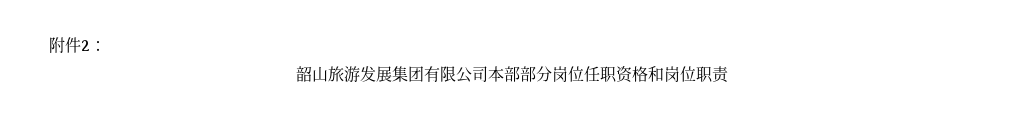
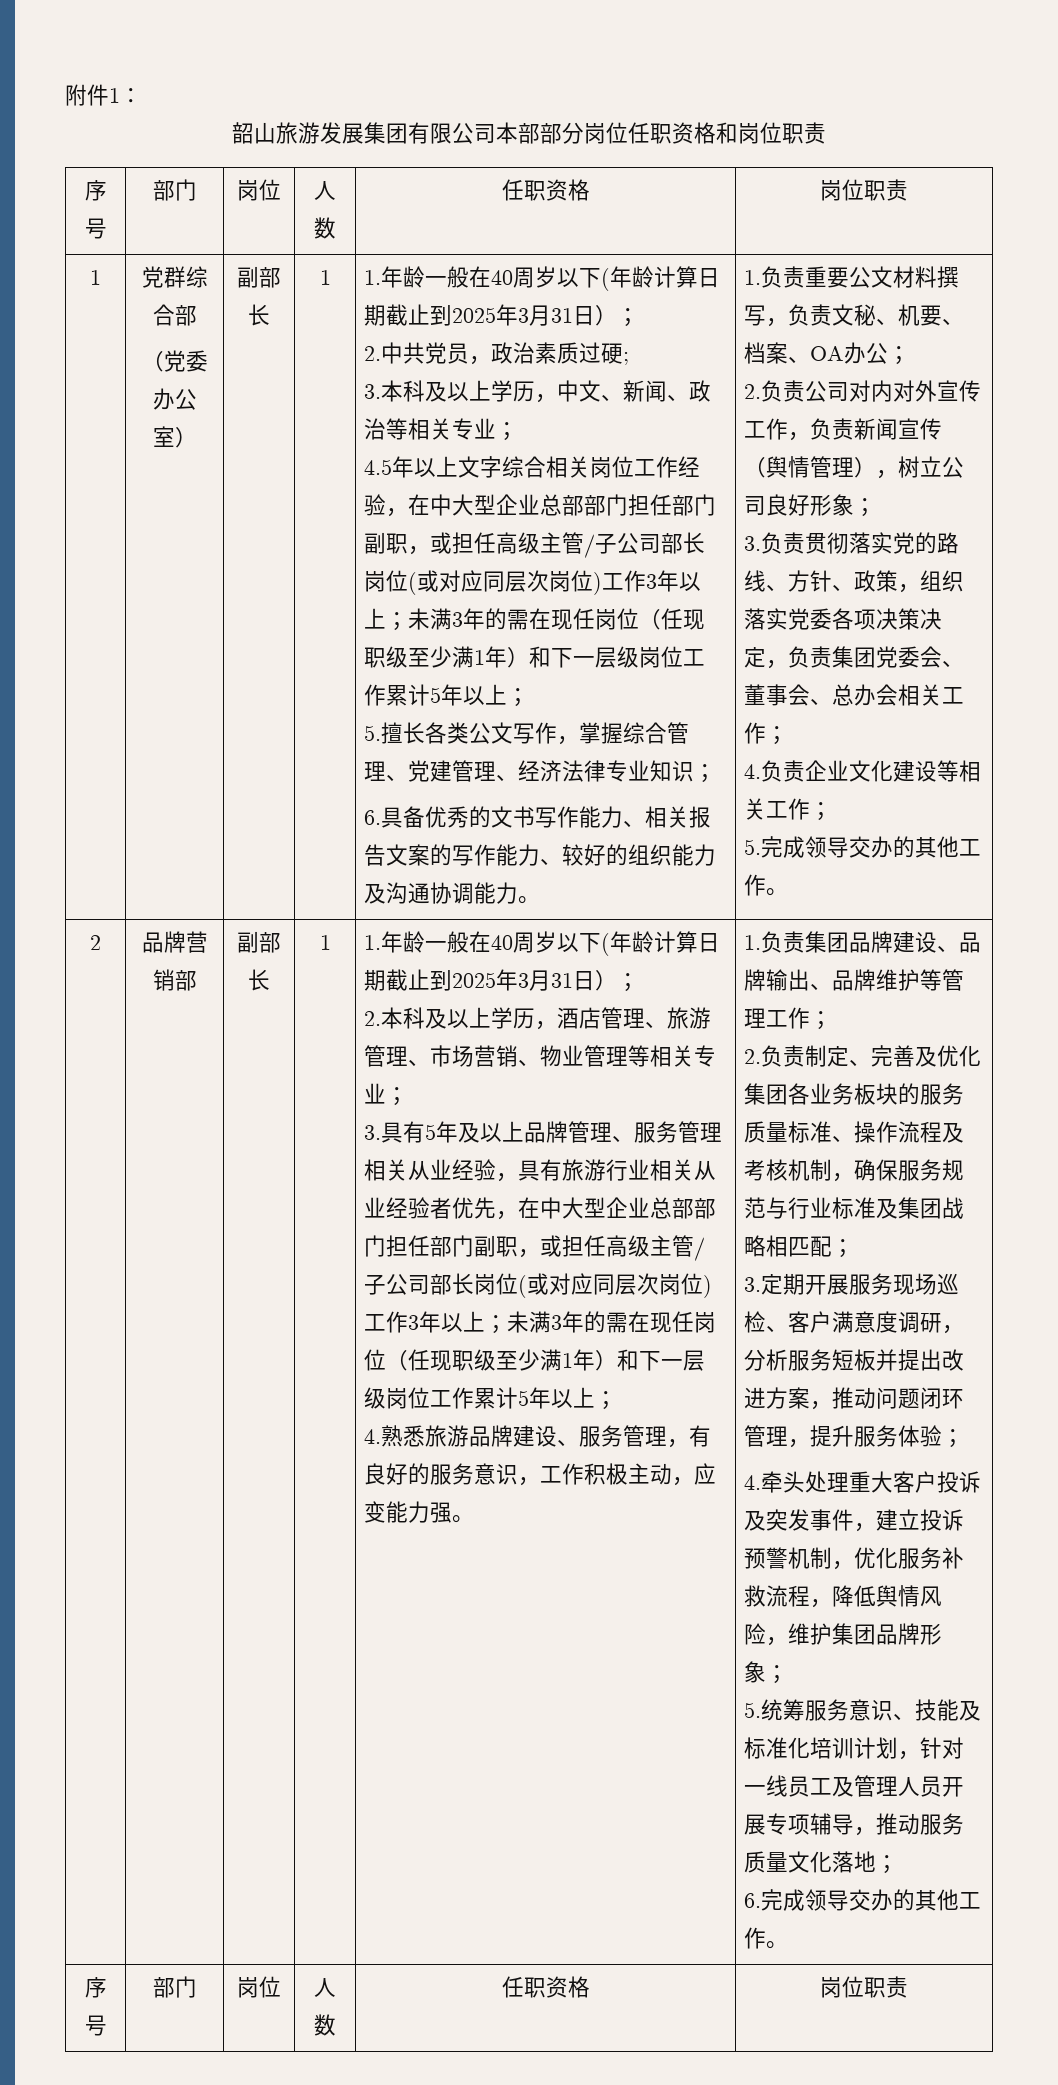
- 附件2：
+ 附件1：
  韶山旅游发展集团有限公司本部部分岗位任职资格和岗位职责
+ 序号 | 部门 | 岗位 | 人数 | 任职资格 | 岗位职责
+ 1 | 党群综合部
+ （党委办公室） | 副部长 | 1 | 1.年龄一般在40周岁以下(年龄计算日期截止到2025年3月31日）；
+ 2.中共党员，政治素质过硬;
+ 3.本科及以上学历，中文、新闻、政治等相关专业；
+ 4.5年以上文字综合相关岗位工作经验，在中大型企业总部部门担任部门副职，或担任高级主管/子公司部长岗位(或对应同层次岗位)工作3年以上；未满3年的需在现任岗位（任现职级至少满1年）和下一层级岗位工作累计5年以上；
+ 5.擅长各类公文写作，掌握综合管理、党建管理、经济法律专业知识；
+ 6.具备优秀的文书写作能力、相关报告文案的写作能力、较好的组织能力及沟通协调能力。 | 1.负责重要公文材料撰写，负责文秘、机要、档案、OA办公；
+ 2.负责公司对内对外宣传工作，负责新闻宣传（舆情管理），树立公司良好形象；
+ 3.负责贯彻落实党的路线、方针、政策，组织落实党委各项决策决定，负责集团党委会、董事会、总办会相关工作；
+ 4.负责企业文化建设等相关工作；
+ 5.完成领导交办的其他工作。
+ 2 | 品牌营销部 | 副部长 | 1 | 1.年龄一般在40周岁以下(年龄计算日期截止到2025年3月31日）；
+ 2.本科及以上学历，酒店管理、旅游管理、市场营销、物业管理等相关专业；
+ 3.具有5年及以上品牌管理、服务管理相关从业经验，具有旅游行业相关从业经验者优先，在中大型企业总部部门担任部门副职，或担任高级主管/子公司部长岗位(或对应同层次岗位)工作3年以上；未满3年的需在现任岗位（任现职级至少满1年）和下一层级岗位工作累计5年以上；
+ 4.熟悉旅游品牌建设、服务管理，有良好的服务意识，工作积极主动，应变能力强。 | 1.负责集团品牌建设、品牌输出、品牌维护等管理工作；
+ 2.负责制定、完善及优化集团各业务板块的服务质量标准、操作流程及考核机制，确保服务规范与行业标准及集团战略相匹配；
+ 3.定期开展服务现场巡检、客户满意度调研，分析服务短板并提出改进方案，推动问题闭环管理，提升服务体验；
+ 4.牵头处理重大客户投诉及突发事件，建立投诉预警机制，优化服务补救流程，降低舆情风险，维护集团品牌形象；
+ 5.统筹服务意识、技能及标准化培训计划，针对一线员工及管理人员开展专项辅导，推动服务质量文化落地；
+ 6.完成领导交办的其他工作。
+ 序号 | 部门 | 岗位 | 人数 | 任职资格 | 岗位职责

